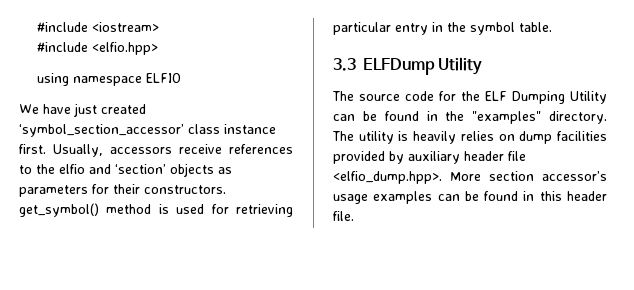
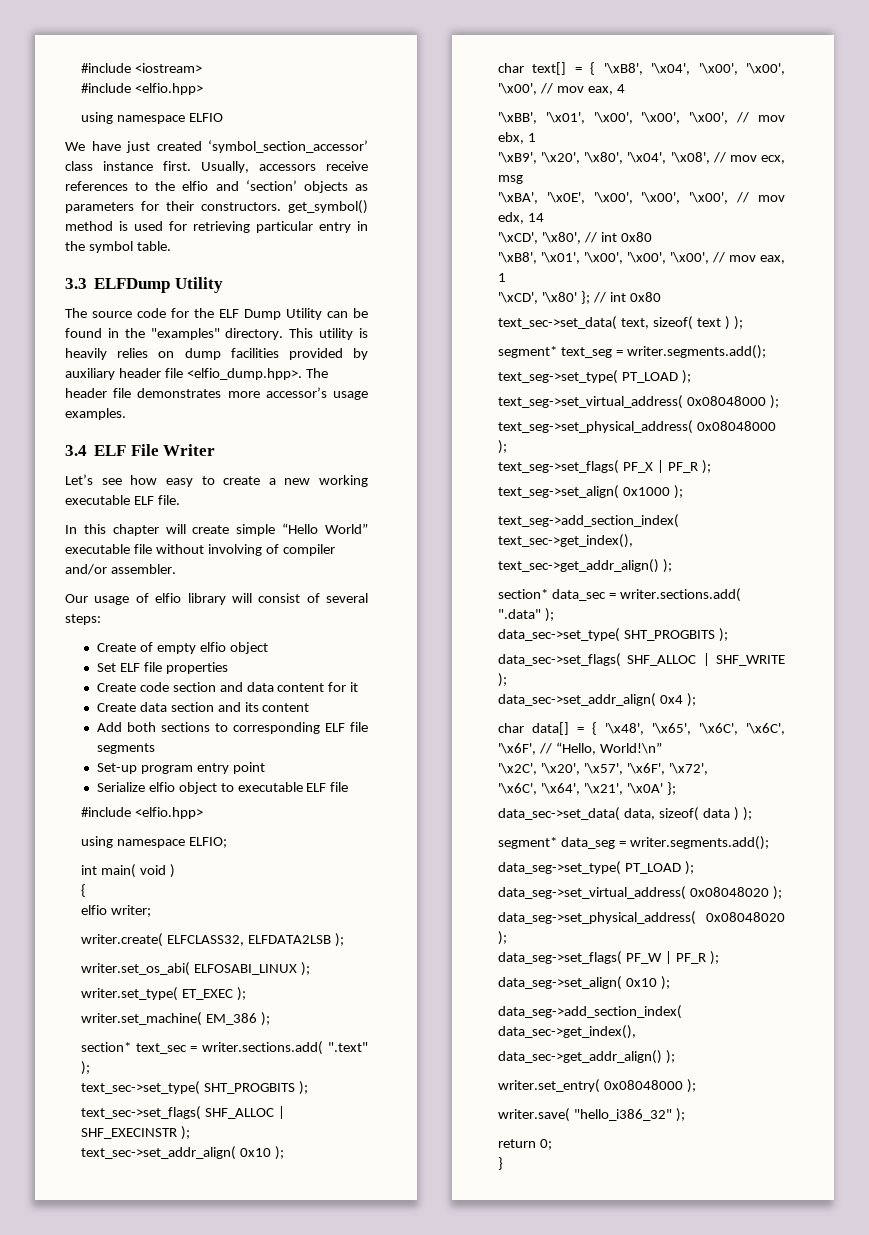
- The source code for the ELF Dumping Utility can be found in the "examples" directory.
+ The source code for the ELF Dump Utility can be found in the "examples" directory.
- The utility is heavily relies on dump facilities provided by auxiliary header file <elfio_dump.hpp>. More section accessor’s usage examples can be found in this header file.
+ This utility is heavily relies on dump facilities provided by auxiliary header file <elfio_dump.hpp>. The header file demonstrates more accessor’s usage examples.
+ 3.4 ELF File Writer
+ Let’s see how easy to create a new working executable ELF file.
+ In this chapter will create simple “Hello World” executable file without involving of compiler and/or assembler.
+ Our usage of elfio library will consist of several steps:
+ Create of empty elfio object
+ Set ELF file properties
+ Create code section and data content for it
+ Create data section and its content
+ Add both sections to corresponding ELF file segments
+ Set-up program entry point
+ Serialize elfio object to executable ELF file
+ #include <elfio.hpp>
+ using namespace ELFIO;
+ int main( void )
+ {
+ elfio writer;
+ writer.create( ELFCLASS32, ELFDATA2LSB );
+ writer.set_os_abi( ELFOSABI_LINUX );
+ writer.set_type( ET_EXEC );
+ writer.set_machine( EM_386 );
+ section* text_sec = writer.sections.add( ".text" );
+ text_sec->set_type( SHT_PROGBITS );
+ text_sec->set_flags( SHF_ALLOC | SHF_EXECINSTR );
+ text_sec->set_addr_align( 0x10 );
+ char text[] = { '\xB8', '\x04', '\x00', '\x00', '\x00', // mov eax, 4
+ '\xBB', '\x01', '\x00', '\x00', '\x00', // mov ebx, 1
+ '\xB9', '\x20', '\x80', '\x04', '\x08', // mov ecx, msg
+ '\xBA', '\x0E', '\x00', '\x00', '\x00', // mov edx, 14
+ '\xCD', '\x80', // int 0x80
+ '\xB8', '\x01', '\x00', '\x00', '\x00', // mov eax, 1
+ '\xCD', '\x80' }; // int 0x80
+ text_sec->set_data( text, sizeof( text ) );
+ segment* text_seg = writer.segments.add();
+ text_seg->set_type( PT_LOAD );
+ text_seg->set_virtual_address( 0x08048000 );
+ text_seg->set_physical_address( 0x08048000 );
+ text_seg->set_flags( PF_X | PF_R );
+ text_seg->set_align( 0x1000 );
+ text_seg->add_section_index( text_sec->get_index(),
+ text_sec->get_addr_align() );
+ section* data_sec = writer.sections.add( ".data" );
+ data_sec->set_type( SHT_PROGBITS );
+ data_sec->set_flags( SHF_ALLOC | SHF_WRITE );
+ data_sec->set_addr_align( 0x4 );
+ char data[] = { '\x48', '\x65', '\x6C', '\x6C', '\x6F', // “Hello, World!\n”
+ '\x2C', '\x20', '\x57', '\x6F', '\x72',
+ '\x6C', '\x64', '\x21', '\x0A' };
+ data_sec->set_data( data, sizeof( data ) );
+ segment* data_seg = writer.segments.add();
+ data_seg->set_type( PT_LOAD );
+ data_seg->set_virtual_address( 0x08048020 );
+ data_seg->set_physical_address( 0x08048020 );
+ data_seg->set_flags( PF_W | PF_R );
+ data_seg->set_align( 0x10 );
+ data_seg->add_section_index( data_sec->get_index(),
+ data_sec->get_addr_align() );
+ writer.set_entry( 0x08048000 );
+ writer.save( "hello_i386_32" );
+ return 0;
+ }

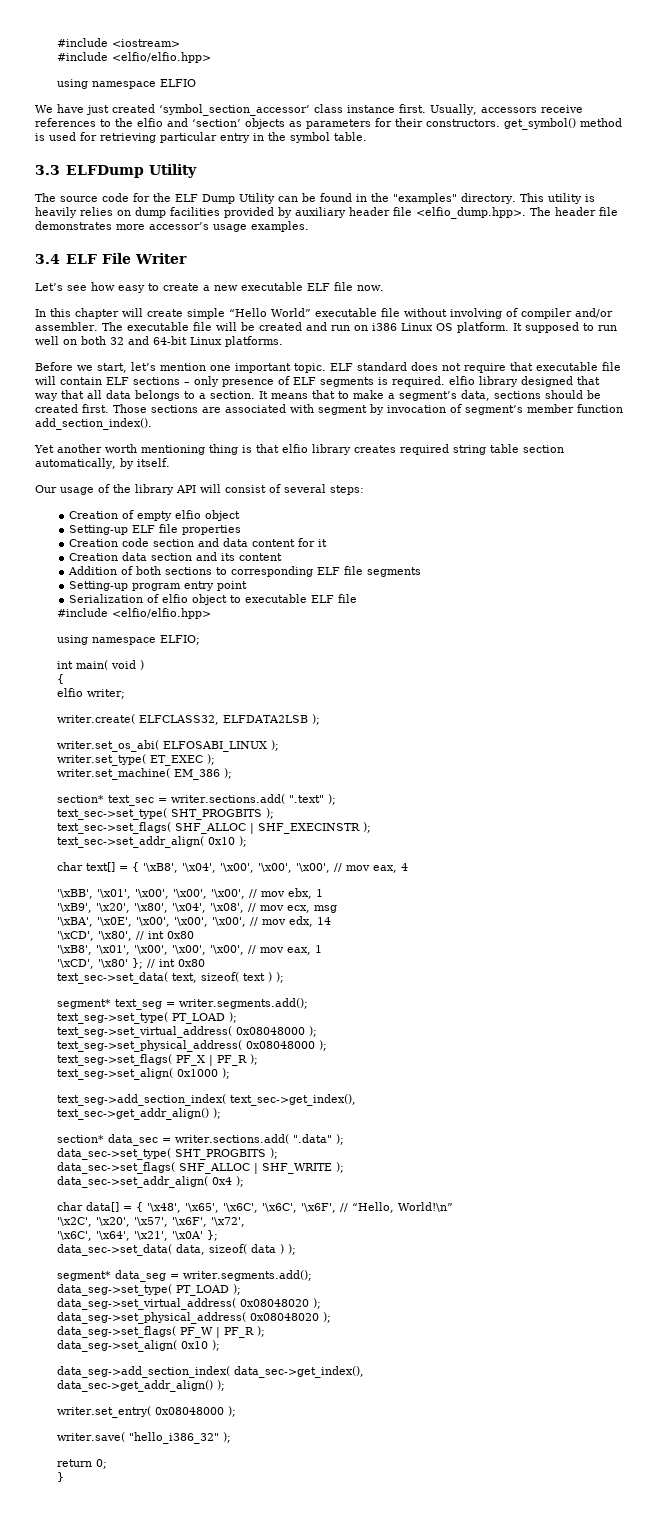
  #include <iostream>
- #include <elfio.hpp>
+ #include <elfio/elfio.hpp>
- Let’s see how easy to create a new working executable ELF file.
+ Let’s see how easy to create a new executable ELF file now.
+ The executable file will be created and run on i386 Linux OS platform. It supposed to run well on both 32 and 64-bit Linux platforms.
+ Before we start, let’s mention one important topic. ELF standard does not require that executable file will contain ELF sections – only presence of ELF segments is required. elfio library designed that way that all data belongs to a section. It means that to make a segment’s data, sections should be created first. Those sections are associated with segment by invocation of segment’s member function add_section_index().
+ Yet another worth mentioning thing is that elfio library creates required string table section automatically, by itself.
- Our usage of elfio library will consist of several steps:
+ Our usage of the library API will consist of several steps:
- Create of empty elfio object
+ Creation of empty elfio object
- Set ELF file properties
+ Setting-up ELF file properties
- Create code section and data content for it
+ Creation code section and data content for it
- Create data section and its content
+ Creation data section and its content
- Add both sections to corresponding ELF file segments
+ Addition of both sections to corresponding ELF file segments
- Set-up program entry point
+ Setting-up program entry point
- Serialize elfio object to executable ELF file
- #include <elfio.hpp>
+ Serialization of elfio object to executable ELF file
+ #include <elfio/elfio.hpp>

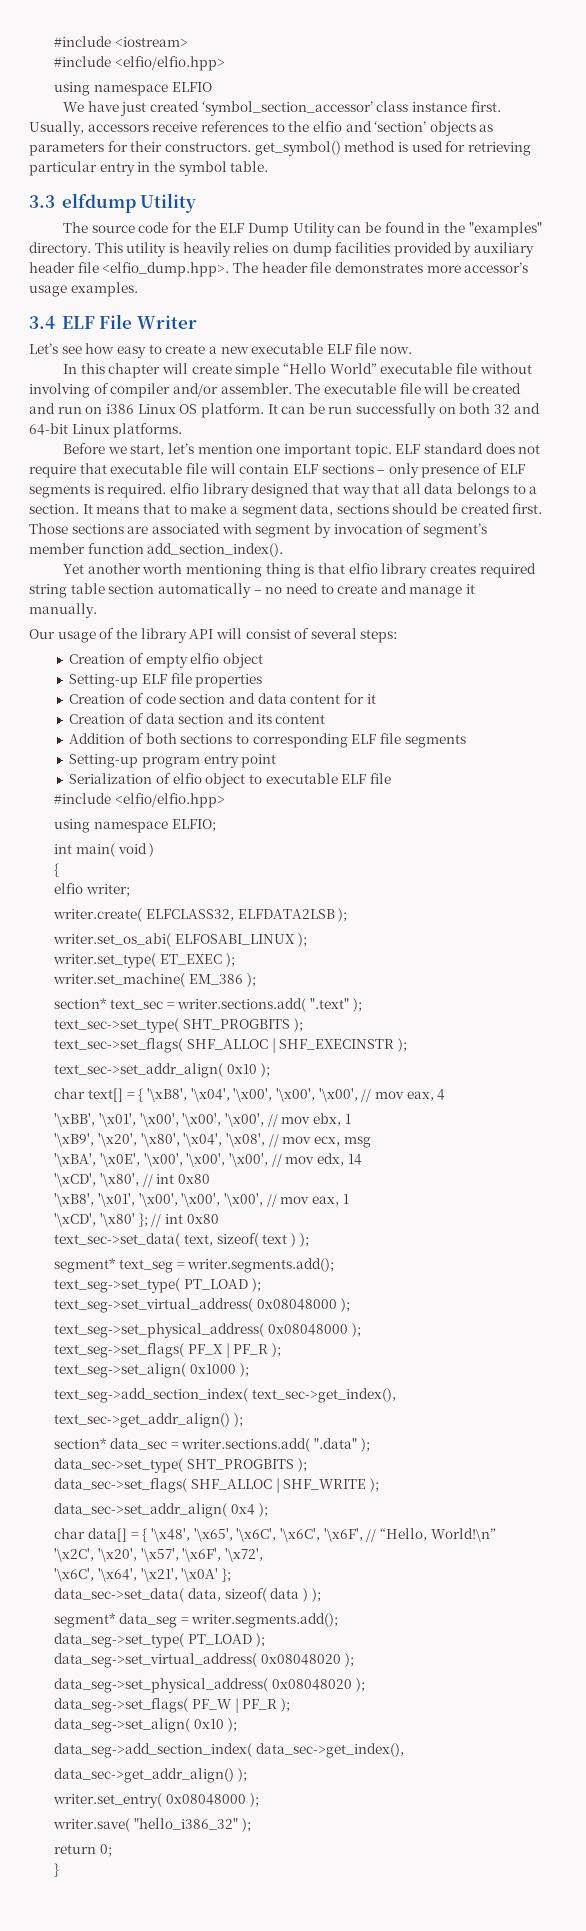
- 3.3 ELFDump Utility
+ 3.3 elfdump Utility
- It supposed to run well on both 32 and 64-bit Linux platforms.
+ It can be run successfully on both 32 and 64-bit Linux platforms.
- It means that to make a segment’s data, sections should be created first.
+ It means that to make a segment data, sections should be created first.
- Yet another worth mentioning thing is that elfio library creates required string table section automatically, by itself.
+ Yet another worth mentioning thing is that elfio library creates required string table section automatically – no need to create and manage it manually.
- Creation code section and data content for it
+ Creation of code section and data content for it
- Creation data section and its content
+ Creation of data section and its content

